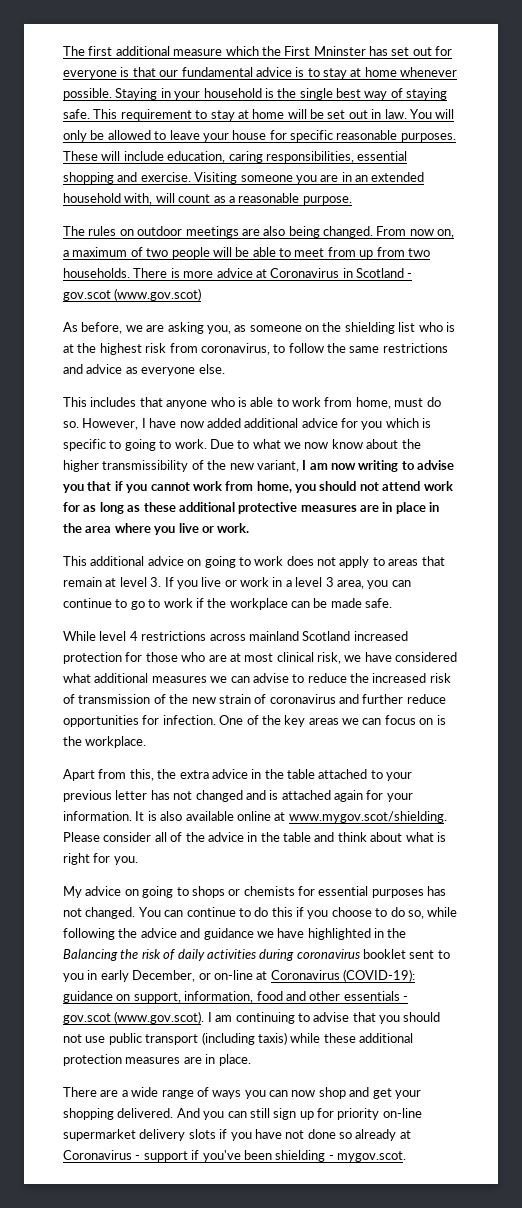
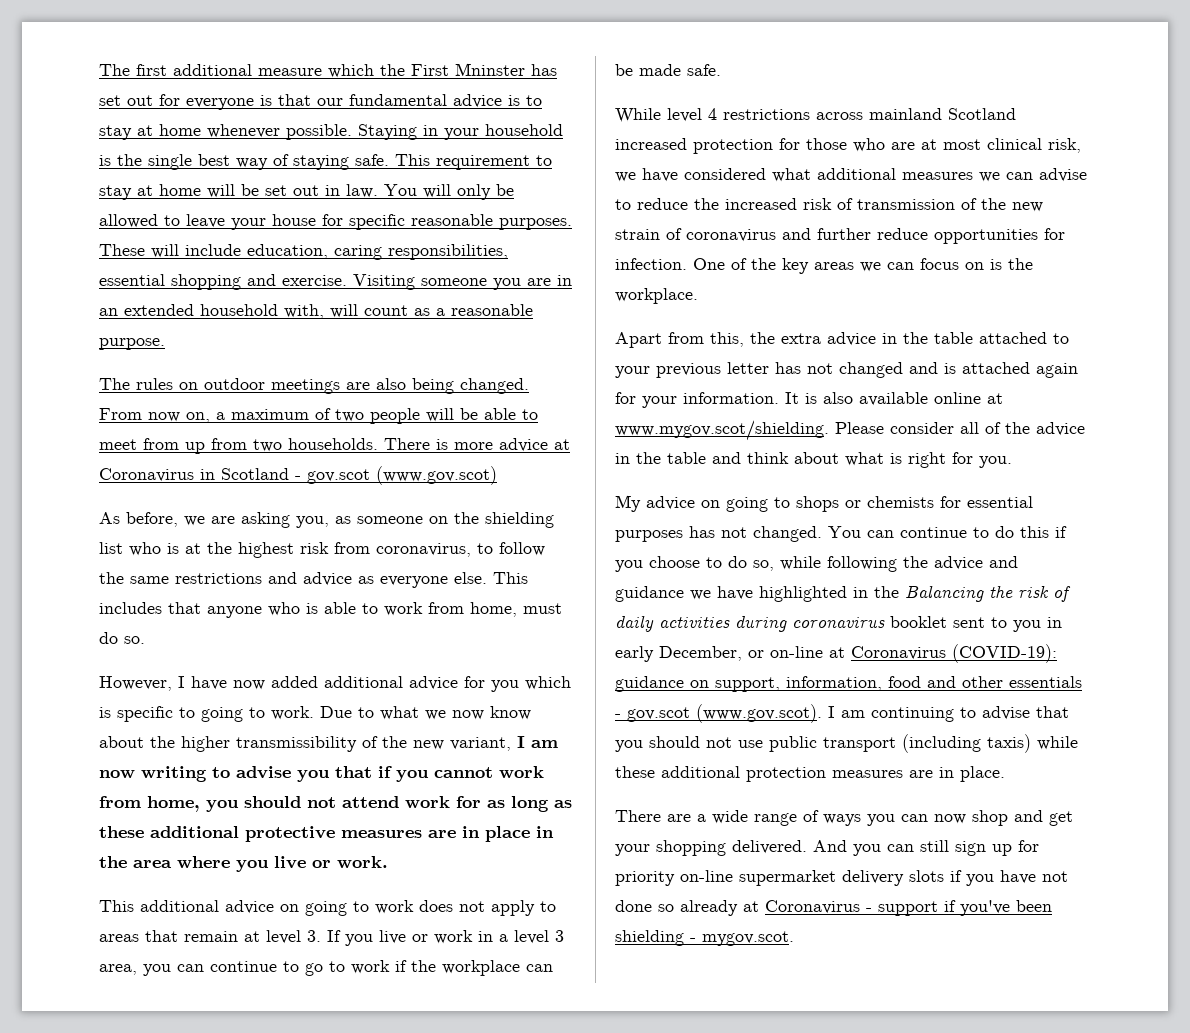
- As before, we are asking you, as someone on the shielding list who is at the highest risk from coronavirus, to follow the same restrictions and advice as everyone else.
- This includes that anyone who is able to work from home, must do so. However, I have now added additional advice for you which is specific to going to work.
+ As before, we are asking you, as someone on the shielding list who is at the highest risk from coronavirus, to follow the same restrictions and advice as everyone else. This includes that anyone who is able to work from home, must do so.
+ However, I have now added additional advice for you which is specific to going to work.

